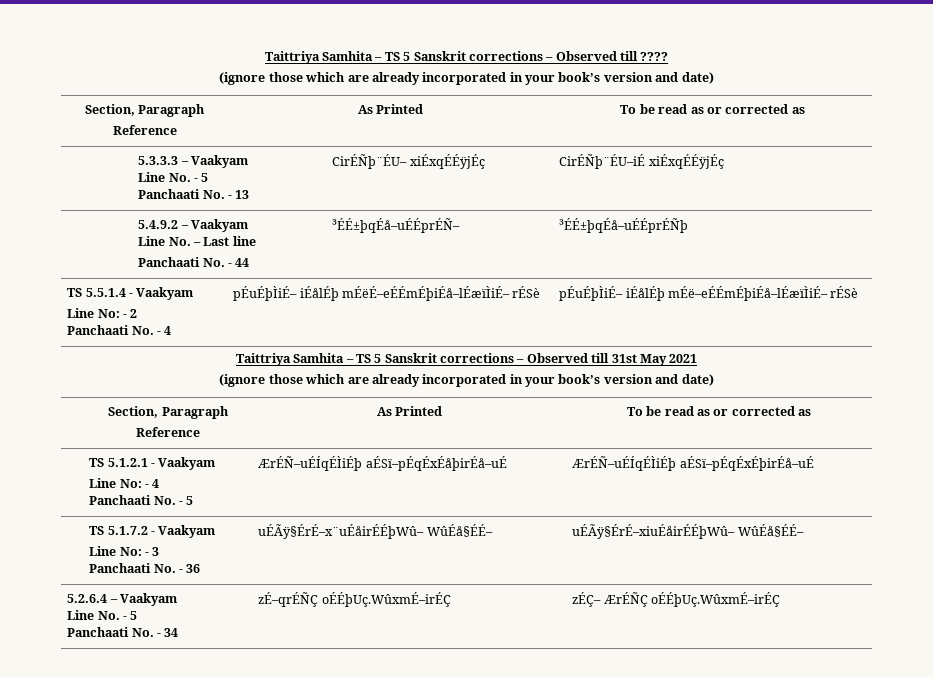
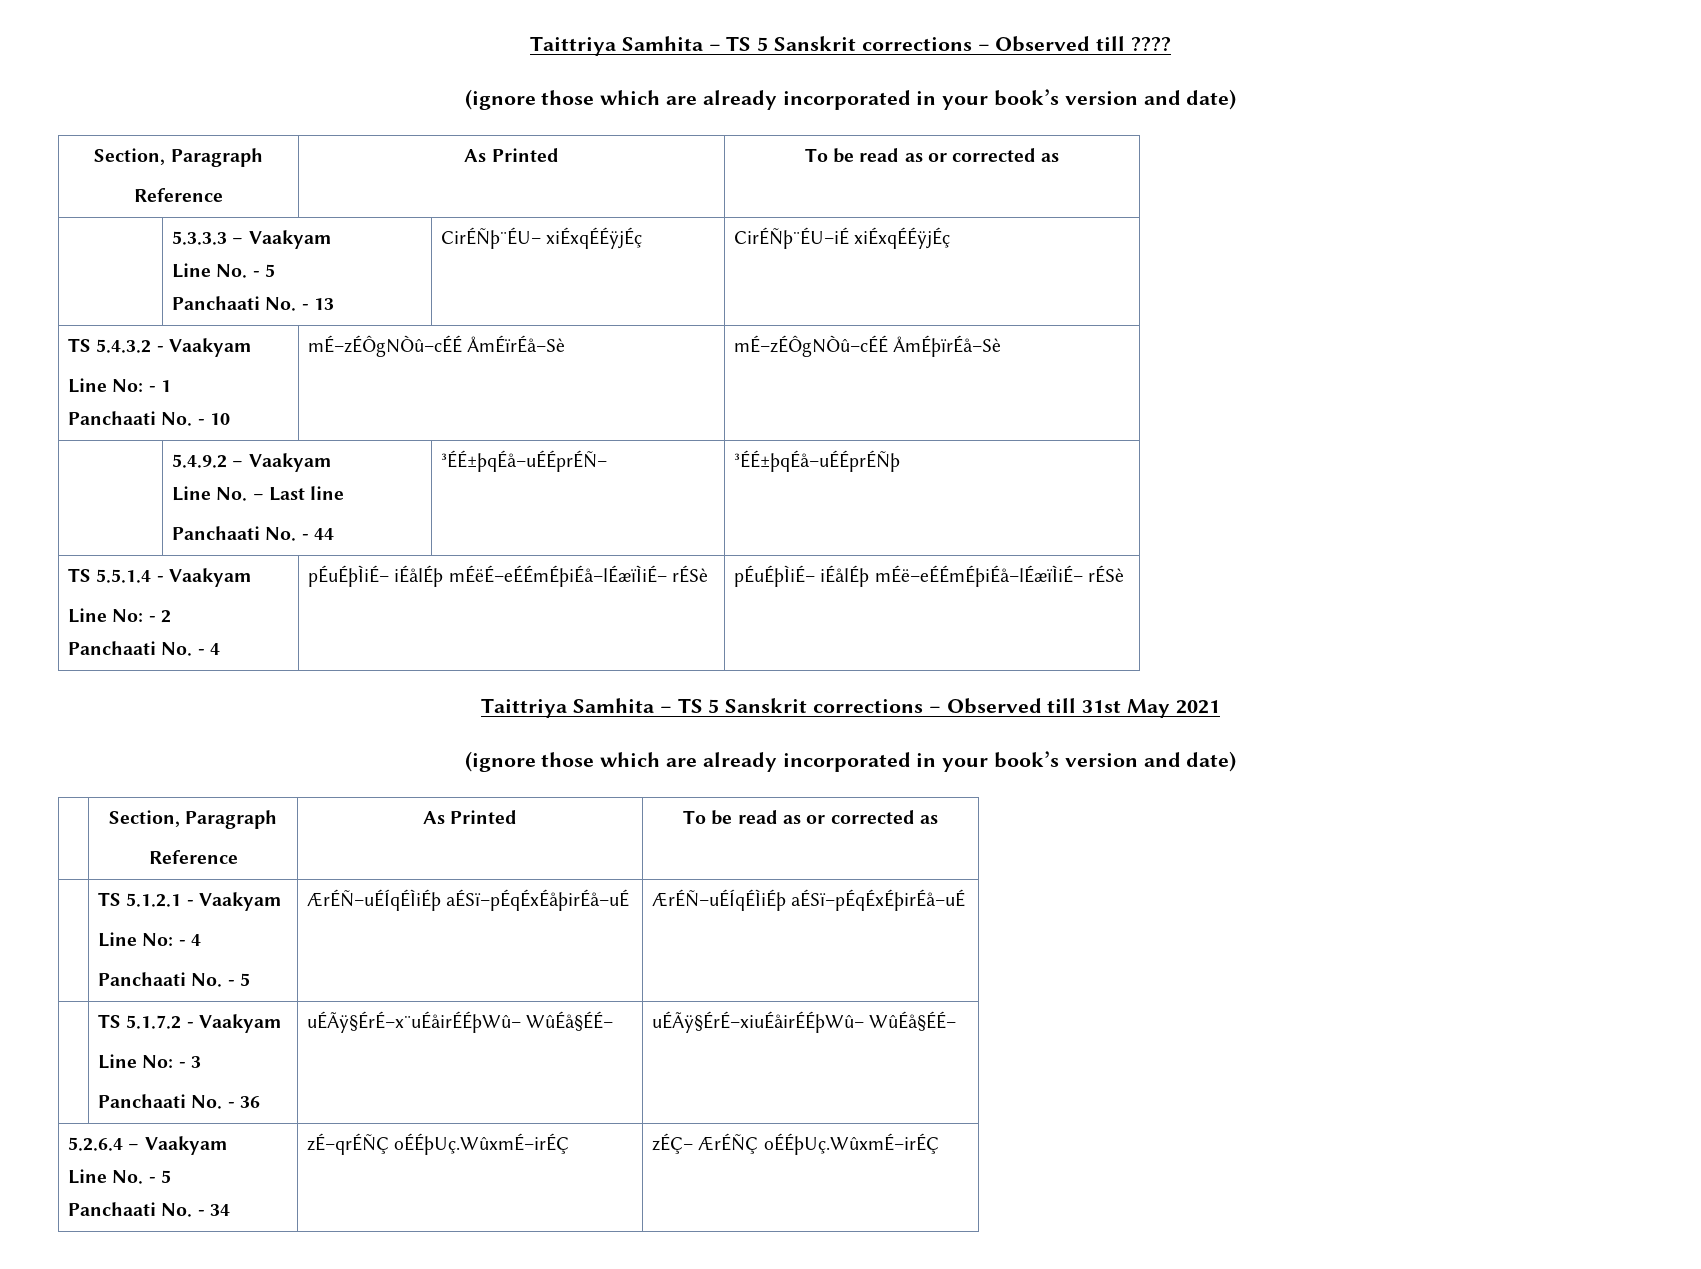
+ TS 5.4.3.2 - Vaakyam
+ Line No: - 1
+ Panchaati No. - 10 | mÉ–zÉÔgNÒû–cÉÉ ÅmÉïrÉå–Sè | mÉ–zÉÔgNÒû–cÉÉ ÅmÉþïrÉå–Sè

